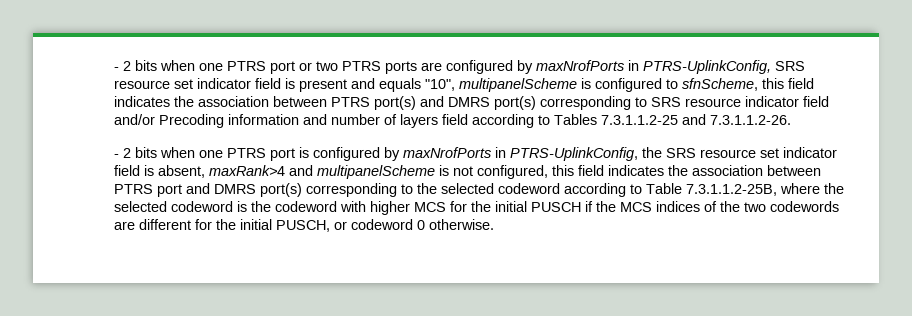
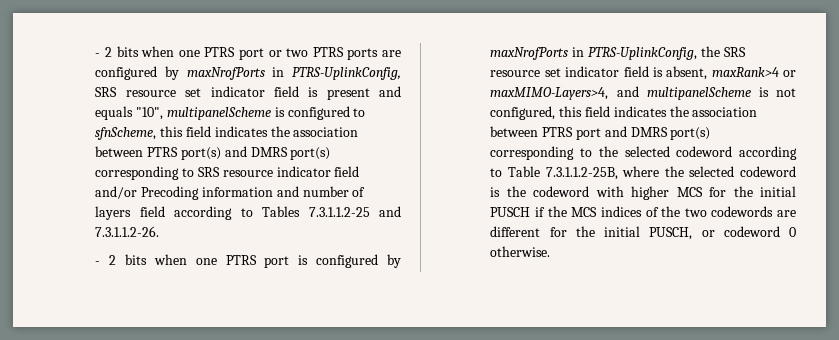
- - 2 bits when one PTRS port is configured by maxNrofPorts in PTRS-UplinkConfig, the SRS resource set indicator field is absent, maxRank>4 and multipanelScheme is not configured, this field indicates the association between PTRS port and DMRS port(s) corresponding to the selected codeword according to Table 7.3.1.1.2-25B, where the selected codeword is the codeword with higher MCS for the initial PUSCH if the MCS indices of the two codewords are different for the initial PUSCH, or codeword 0 otherwise.
+ - 2 bits when one PTRS port is configured by maxNrofPorts in PTRS-UplinkConfig, the SRS resource set indicator field is absent, maxRank>4 or maxMIMO-Layers>4, and multipanelScheme is not configured, this field indicates the association between PTRS port and DMRS port(s) corresponding to the selected codeword according to Table 7.3.1.1.2-25B, where the selected codeword is the codeword with higher MCS for the initial PUSCH if the MCS indices of the two codewords are different for the initial PUSCH, or codeword 0 otherwise.

